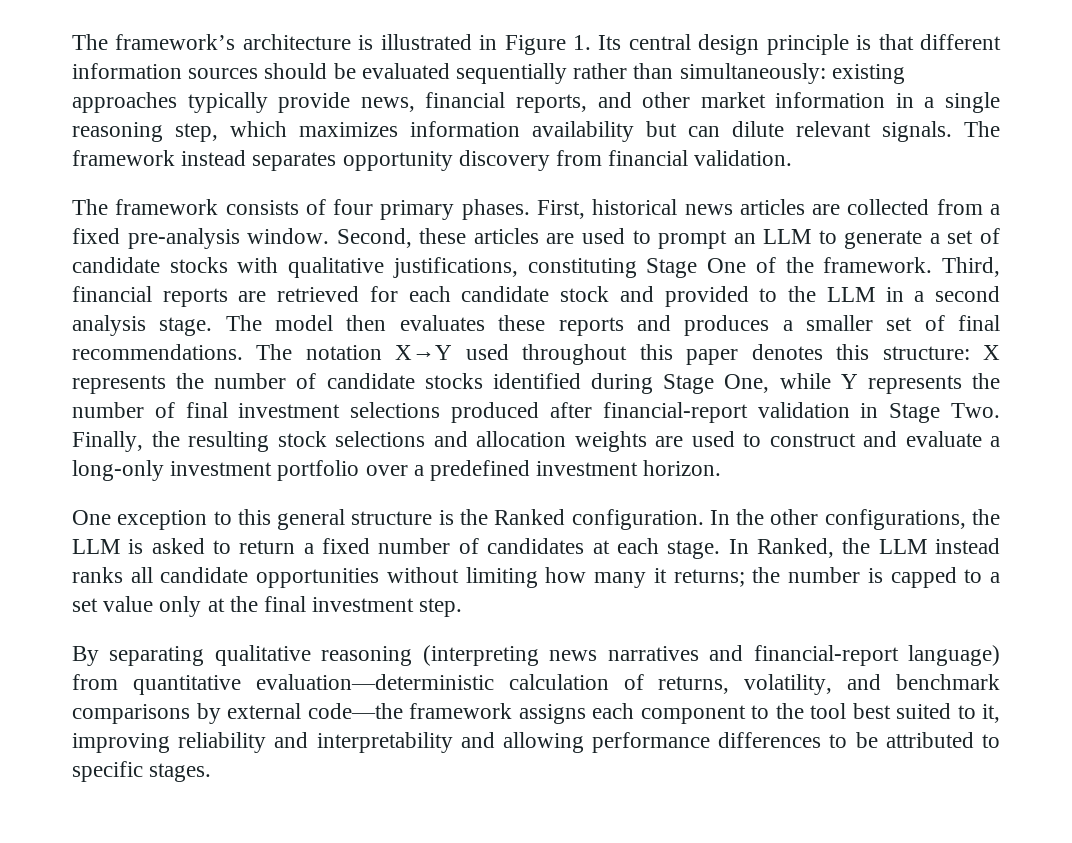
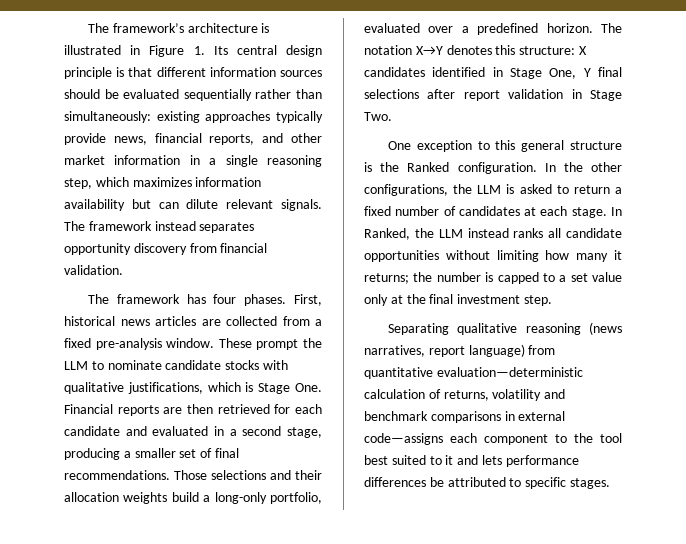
- The framework consists of four primary phases.
+ The framework has four phases.
- Second, these articles are used to prompt an LLM to generate a set of candidate stocks with qualitative justifications, constituting Stage One of the framework. Third, financial reports are retrieved for each candidate stock and provided to the LLM in a second analysis stage. The model then evaluates these reports and produces a smaller set of final recommendations.
+ These prompt the LLM to nominate candidate stocks with qualitative justifications, which is Stage One. Financial reports are then retrieved for each candidate and evaluated in a second stage, producing a smaller set of final recommendations.
- The notation X→Y used throughout this paper denotes this structure: X represents the number of candidate stocks identified during Stage One, while Y represents the number of final investment selections produced after financial-report validation in Stage Two. Finally, the resulting stock selections and allocation weights are used to construct and evaluate a long-only investment portfolio over a predefined investment horizon.
+ Those selections and their allocation weights build a long-only portfolio, evaluated over a predefined horizon. The notation X→Y denotes this structure: X candidates identified in Stage One, Y final selections after report validation in Stage Two.
- By separating qualitative reasoning (interpreting news narratives and financial-report language) from quantitative evaluation—deterministic calculation of returns, volatility, and benchmark comparisons by external code—the framework assigns each component to the tool best suited to it, improving reliability and interpretability and allowing performance differences to be attributed to specific stages.
+ Separating qualitative reasoning (news narratives, report language) from quantitative evaluation—deterministic calculation of returns, volatility and benchmark comparisons in external code—assigns each component to the tool best suited to it and lets performance differences be attributed to specific stages.

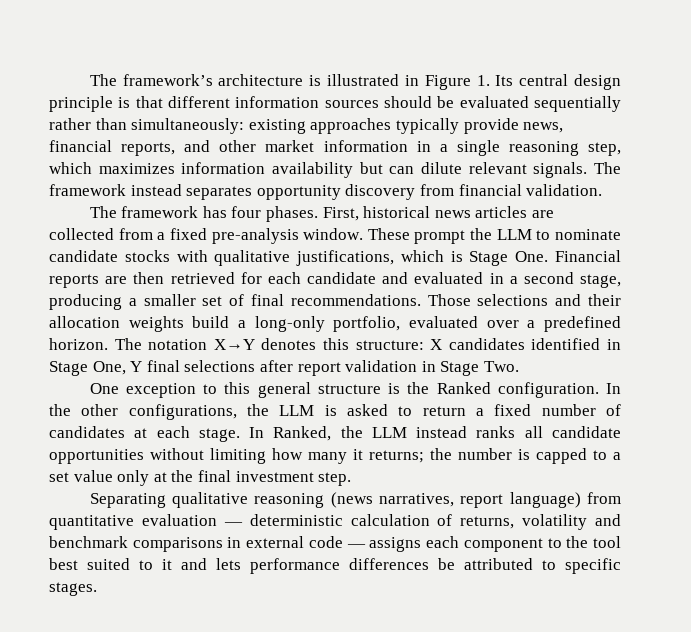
- Separating qualitative reasoning (news narratives, report language) from quantitative evaluation—deterministic calculation of returns, volatility and benchmark comparisons in external code—assigns each component to the tool best suited to it and lets performance differences be attributed to specific stages.
+ Separating qualitative reasoning (news narratives, report language) from quantitative evaluation — deterministic calculation of returns, volatility and benchmark comparisons in external code — assigns each component to the tool best suited to it and lets performance differences be attributed to specific stages.

